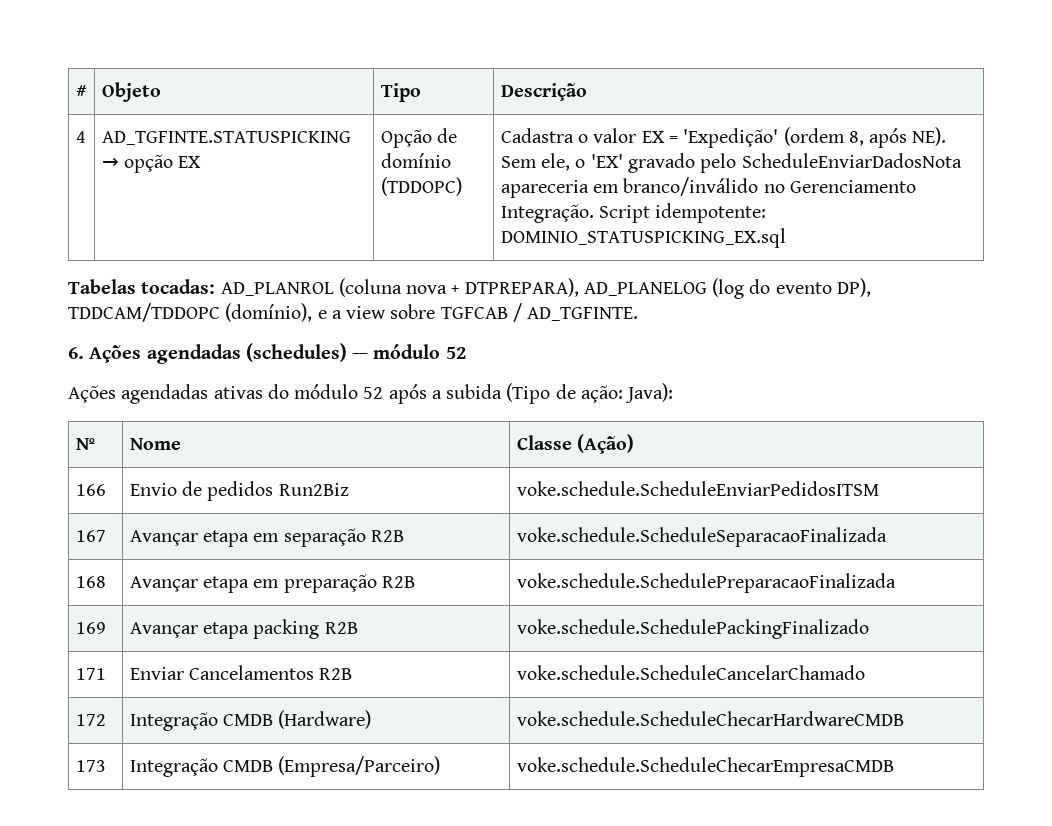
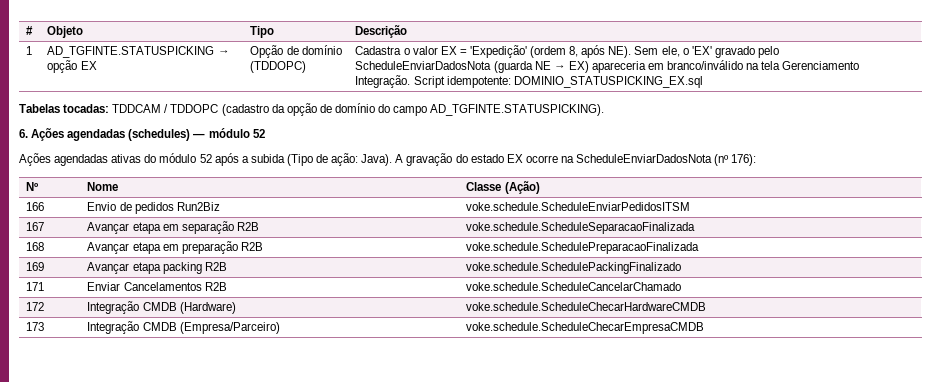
- 4 | AD_TGFINTE.STATUSPICKING → opção EX | Opção de domínio (TDDOPC) | Cadastra o valor EX = 'Expedição' (ordem 8, após NE). Sem ele, o 'EX' gravado pelo ScheduleEnviarDadosNota apareceria em branco/inválido no Gerenciamento Integração. Script idempotente: DOMINIO_STATUSPICKING_EX.sql
+ 1 | AD_TGFINTE.STATUSPICKING → opção EX | Opção de domínio (TDDOPC) | Cadastra o valor EX = 'Expedição' (ordem 8, após NE). Sem ele, o 'EX' gravado pelo ScheduleEnviarDadosNota (guarda NE → EX) apareceria em branco/inválido na tela Gerenciamento Integração. Script idempotente: DOMINIO_STATUSPICKING_EX.sql
- Tabelas tocadas: AD_PLANROL (coluna nova + DTPREPARA), AD_PLANELOG (log do evento DP), TDDCAM/TDDOPC (domínio), e a view sobre TGFCAB / AD_TGFINTE.
+ Tabelas tocadas: TDDCAM / TDDOPC (cadastro da opção de domínio do campo AD_TGFINTE.STATUSPICKING).
- Ações agendadas ativas do módulo 52 após a subida (Tipo de ação: Java):
+ Ações agendadas ativas do módulo 52 após a subida (Tipo de ação: Java). A gravação do estado EX ocorre na ScheduleEnviarDadosNota (nº 176):

